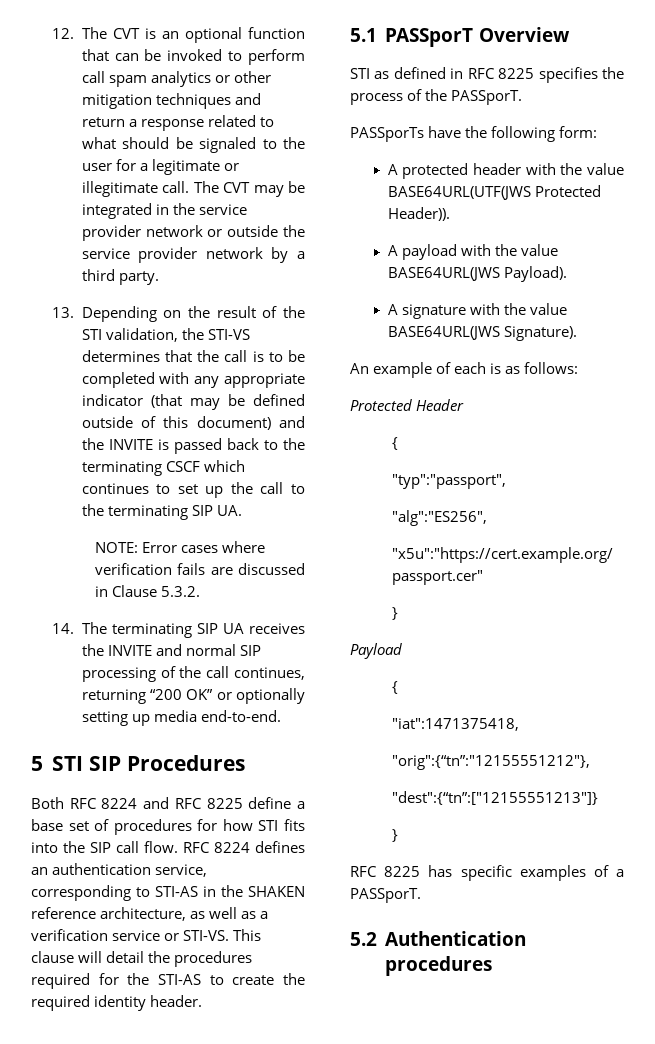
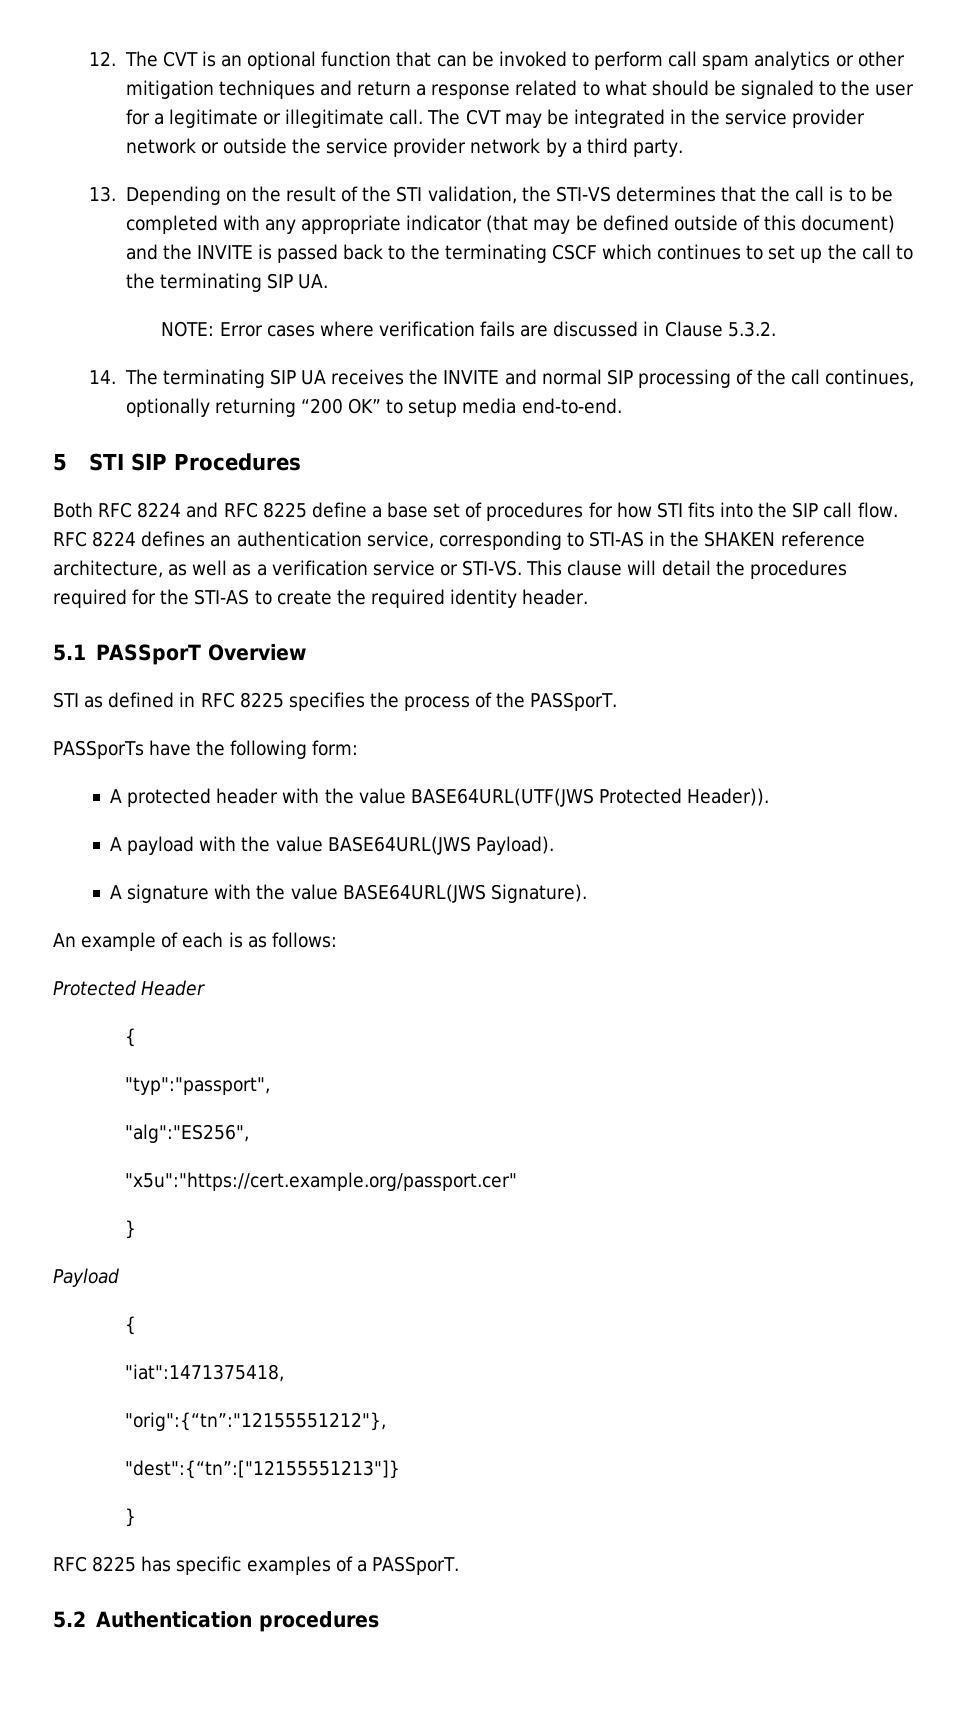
- 14. The terminating SIP UA receives the INVITE and normal SIP processing of the call continues, returning “200 OK” or optionally setting up media end-to-end.
+ 14. The terminating SIP UA receives the INVITE and normal SIP processing of the call continues, optionally returning “200 OK” to setup media end-to-end.

